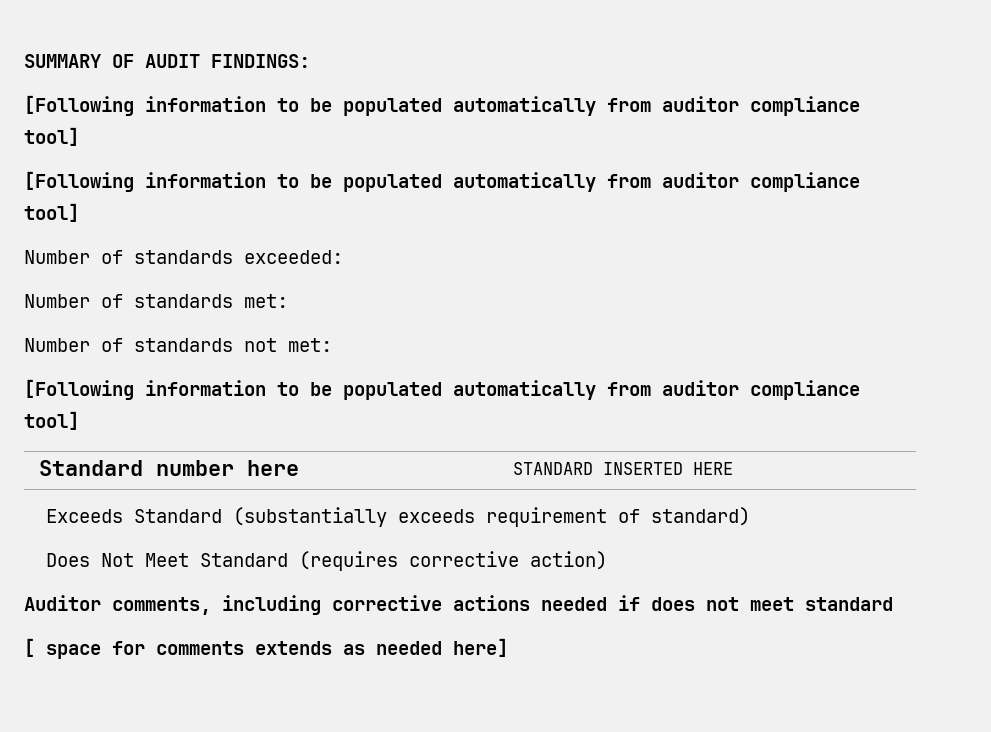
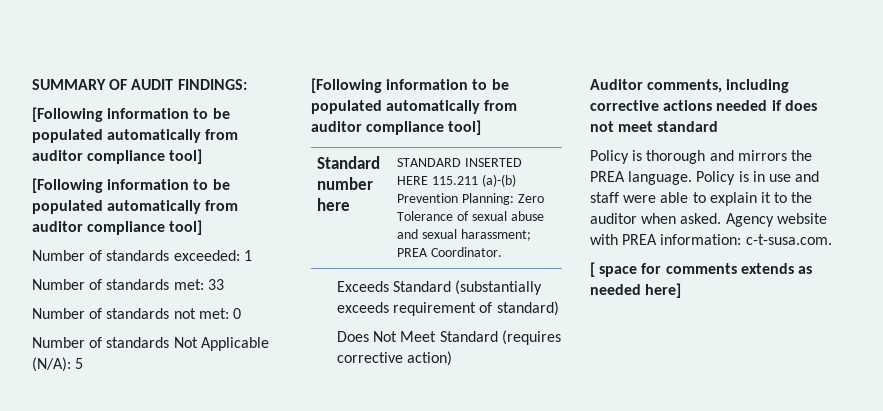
- Number of standards exceeded:
+ Number of standards exceeded: 1
- Number of standards met:
+ Number of standards met: 33
- Number of standards not met:
+ Number of standards not met: 0
+ Number of standards Not Applicable (N/A): 5
- Standard number here | STANDARD INSERTED HERE
+ Standard number here | STANDARD INSERTED HERE 115.211 (a)-(b) Prevention Planning: Zero Tolerance of sexual abuse and sexual harassment; PREA Coordinator.
+ Policy is thorough and mirrors the PREA language. Policy is in use and staff were able to explain it to the auditor when asked. Agency website with PREA information: c-t-susa.com.

